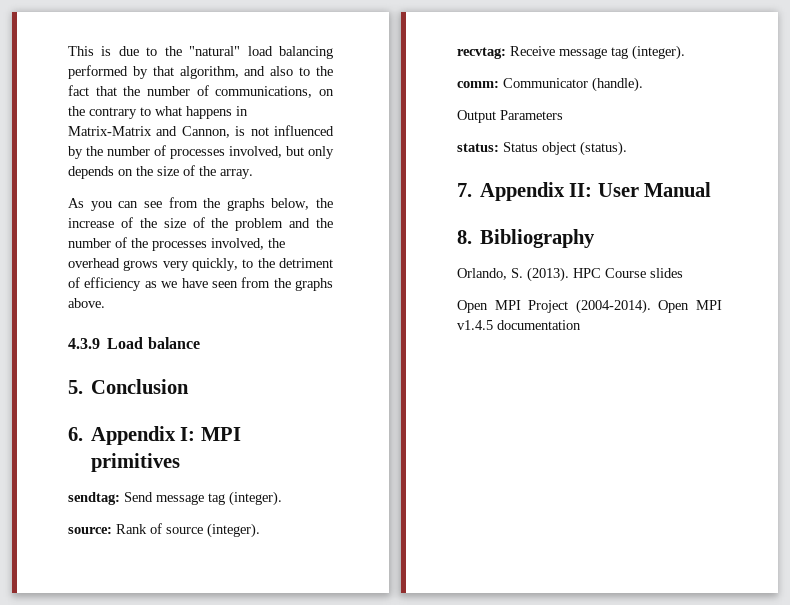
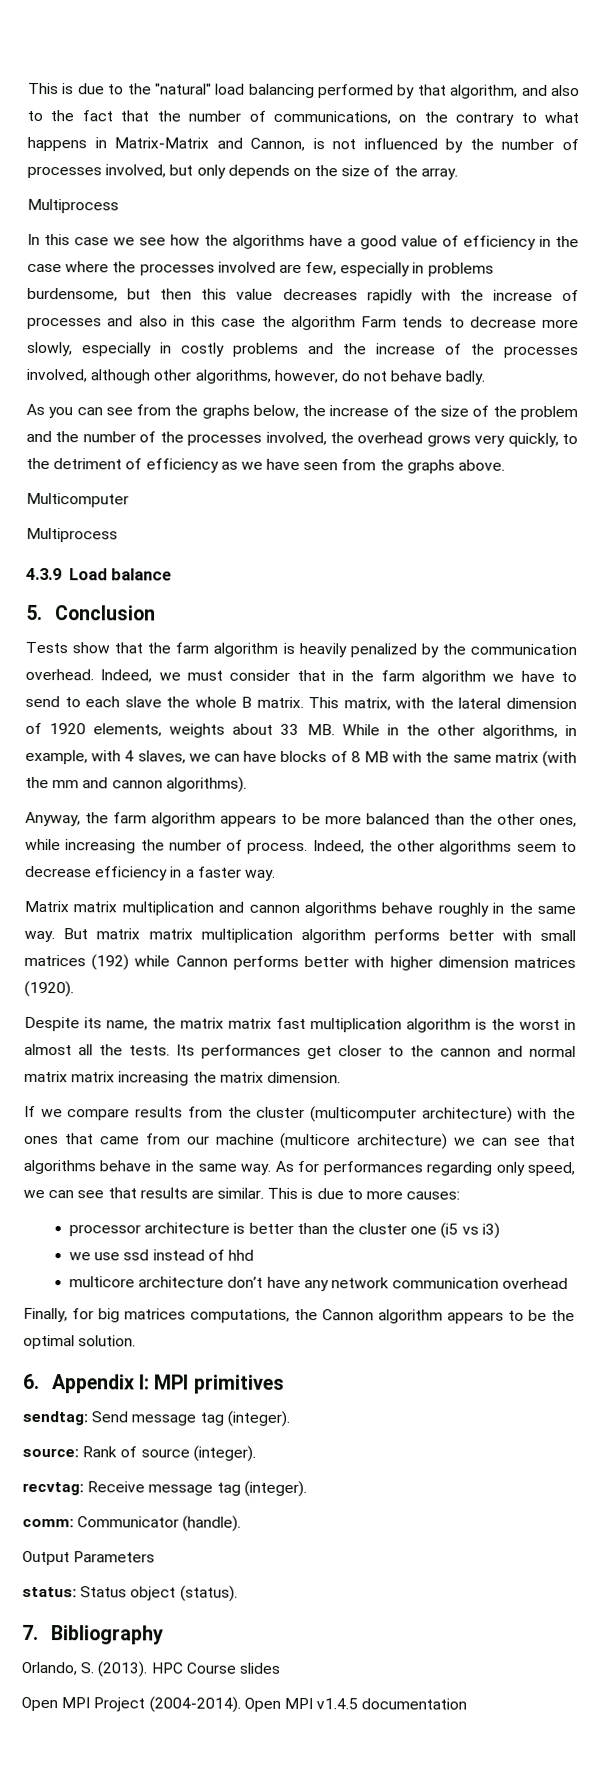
  This is due to the "natural" load balancing performed by that algorithm, and also to the fact that the number of communications, on the contrary to what happens in Matrix-Matrix and Cannon, is not influenced by the number of processes involved, but only depends on the size of the array.
+ Multiprocess
+ In this case we see how the algorithms have a good value of efficiency in the case where the processes involved are few, especially in problems burdensome, but then this value decreases rapidly with the increase of processes and also in this case the algorithm Farm tends to decrease more slowly, especially in costly problems and the increase of the processes involved, although other algorithms, however, do not behave badly.
+ Multicomputer
+ Multiprocess
+ Tests show that the farm algorithm is heavily penalized by the communication overhead. Indeed, we must consider that in the farm algorithm we have to send to each slave the whole B matrix. This matrix, with the lateral dimension of 1920 elements, weights about 33 MB. While in the other algorithms, in example, with 4 slaves, we can have blocks of 8 MB with the same matrix (with the mm and cannon algorithms).
+ Anyway, the farm algorithm appears to be more balanced than the other ones, while increasing the number of process. Indeed, the other algorithms seem to decrease efficiency in a faster way.
+ Matrix matrix multiplication and cannon algorithms behave roughly in the same way. But matrix matrix multiplication algorithm performs better with small matrices (192) while Cannon performs better with higher dimension matrices (1920).
+ Despite its name, the matrix matrix fast multiplication algorithm is the worst in almost all the tests. Its performances get closer to the cannon and normal matrix matrix increasing the matrix dimension.
+ If we compare results from the cluster (multicomputer architecture) with the ones that came from our machine (multicore architecture) we can see that algorithms behave in the same way. As for performances regarding only speed, we can see that results are similar. This is due to more causes:
+ processor architecture is better than the cluster one (i5 vs i3)
+ we use ssd instead of hhd
+ multicore architecture don’t have any network communication overhead
+ Finally, for big matrices computations, the Cannon algorithm appears to be the optimal solution.
- 7. Appendix II: User Manual
- 8. Bibliography
+ 7. Bibliography

